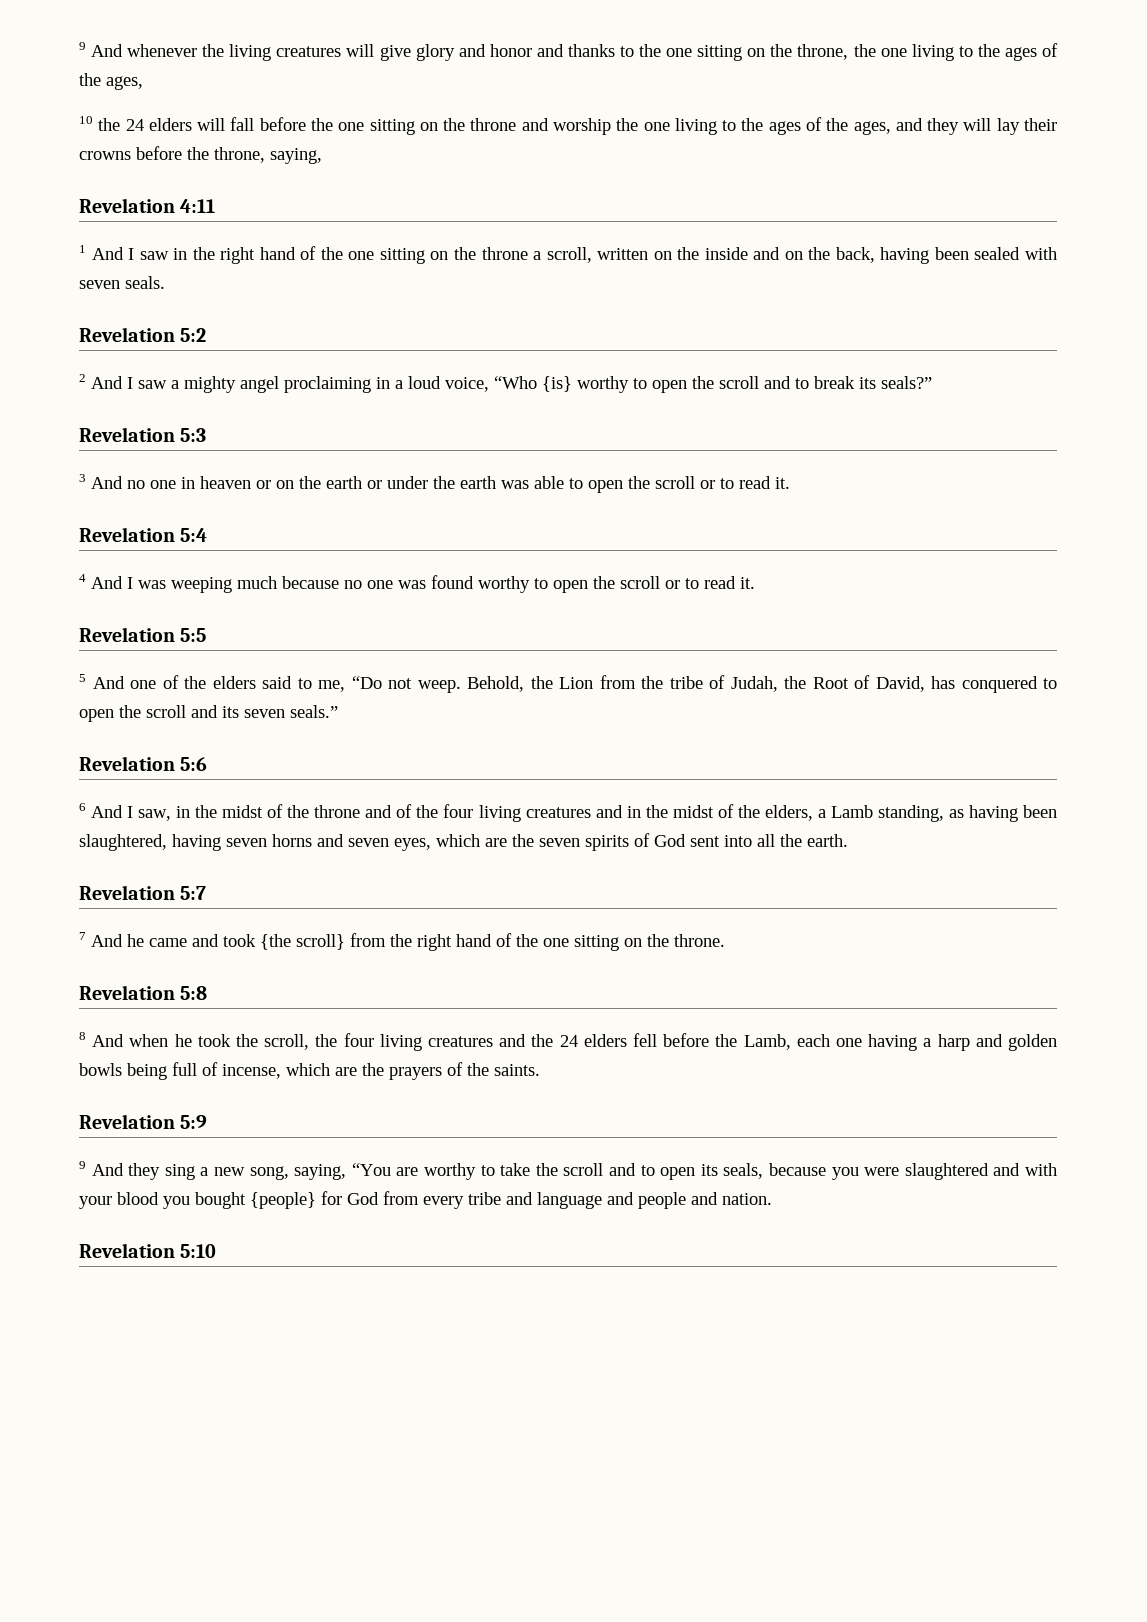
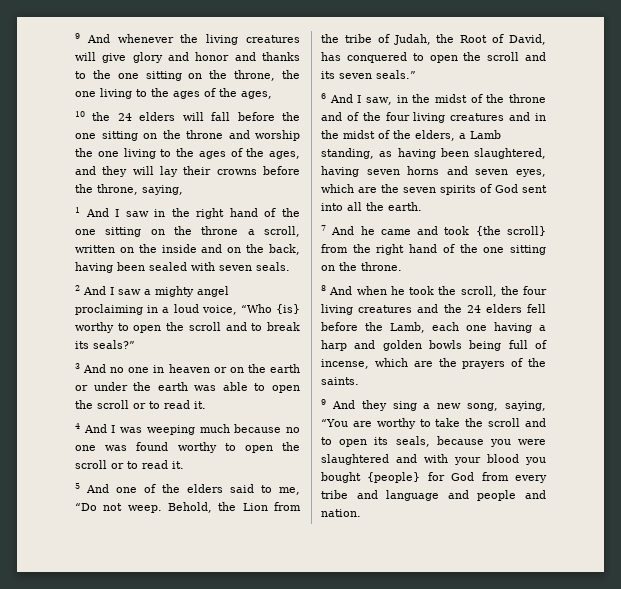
- Revelation 4:11
- Revelation 5:2
- Revelation 5:3
- Revelation 5:4
- Revelation 5:5
- Revelation 5:6
- Revelation 5:7
- Revelation 5:8
- Revelation 5:9
- Revelation 5:10

